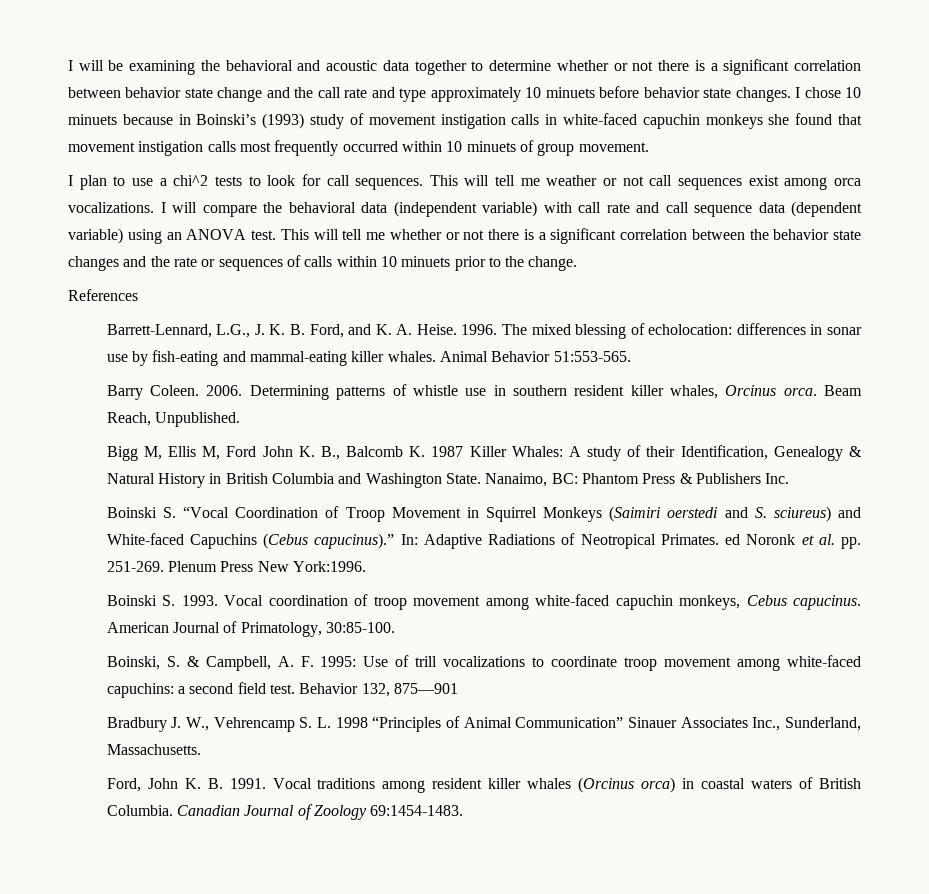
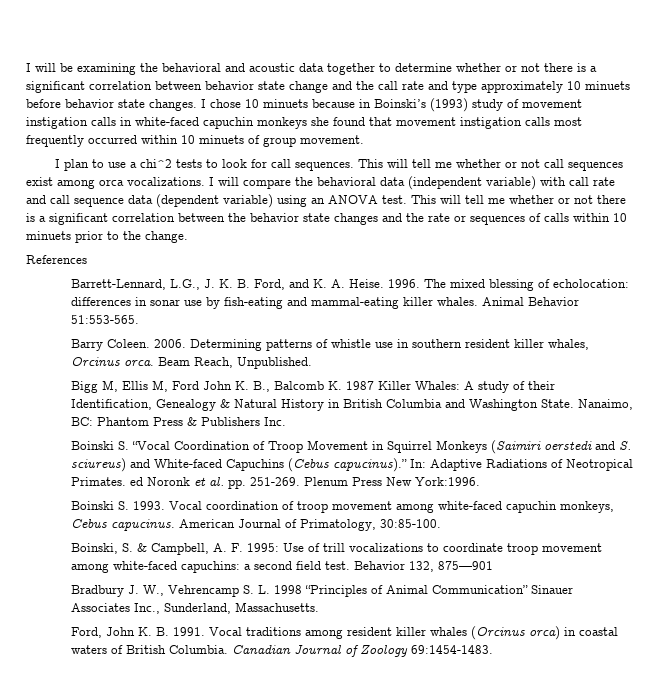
- This will tell me weather or not call sequences exist among orca vocalizations.
+ This will tell me whether or not call sequences exist among orca vocalizations.

